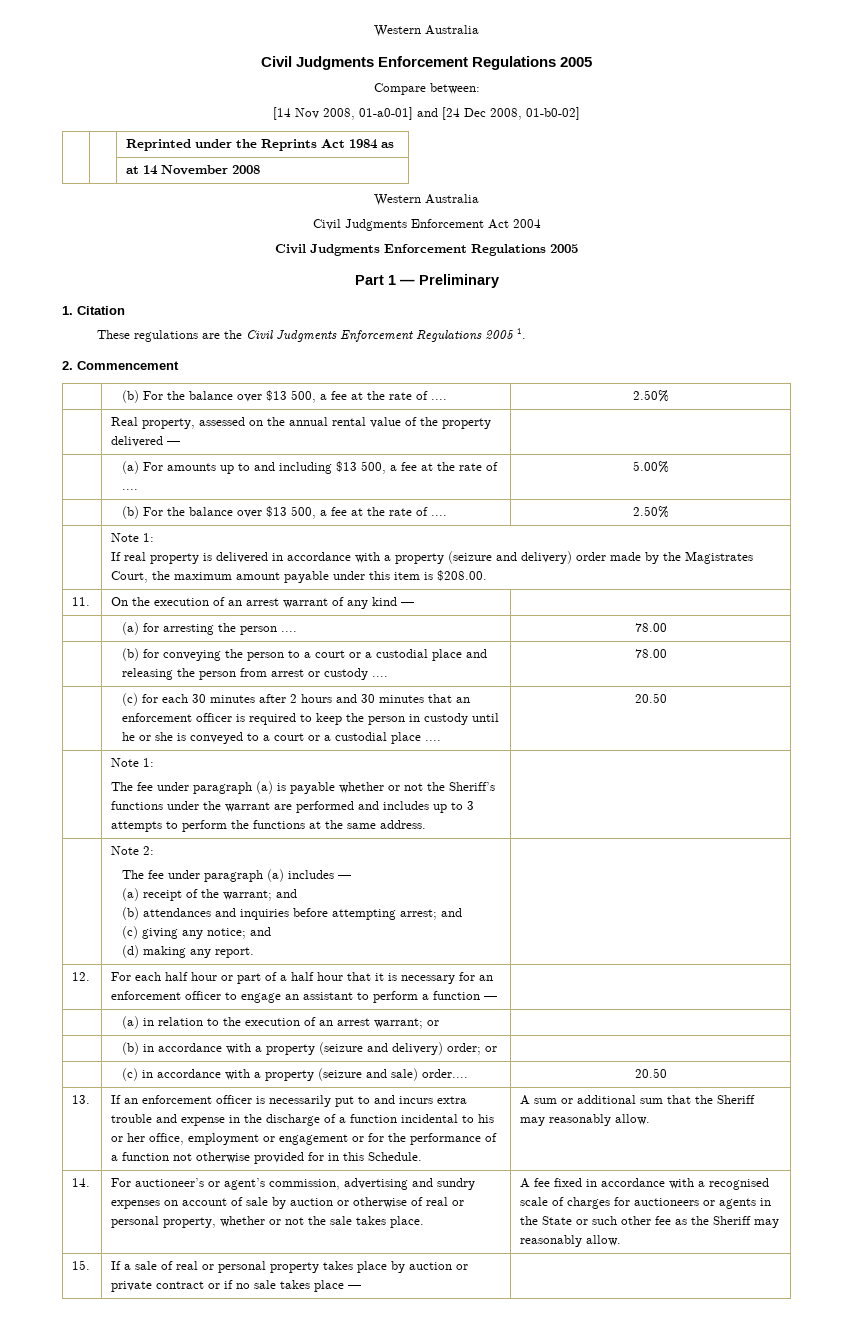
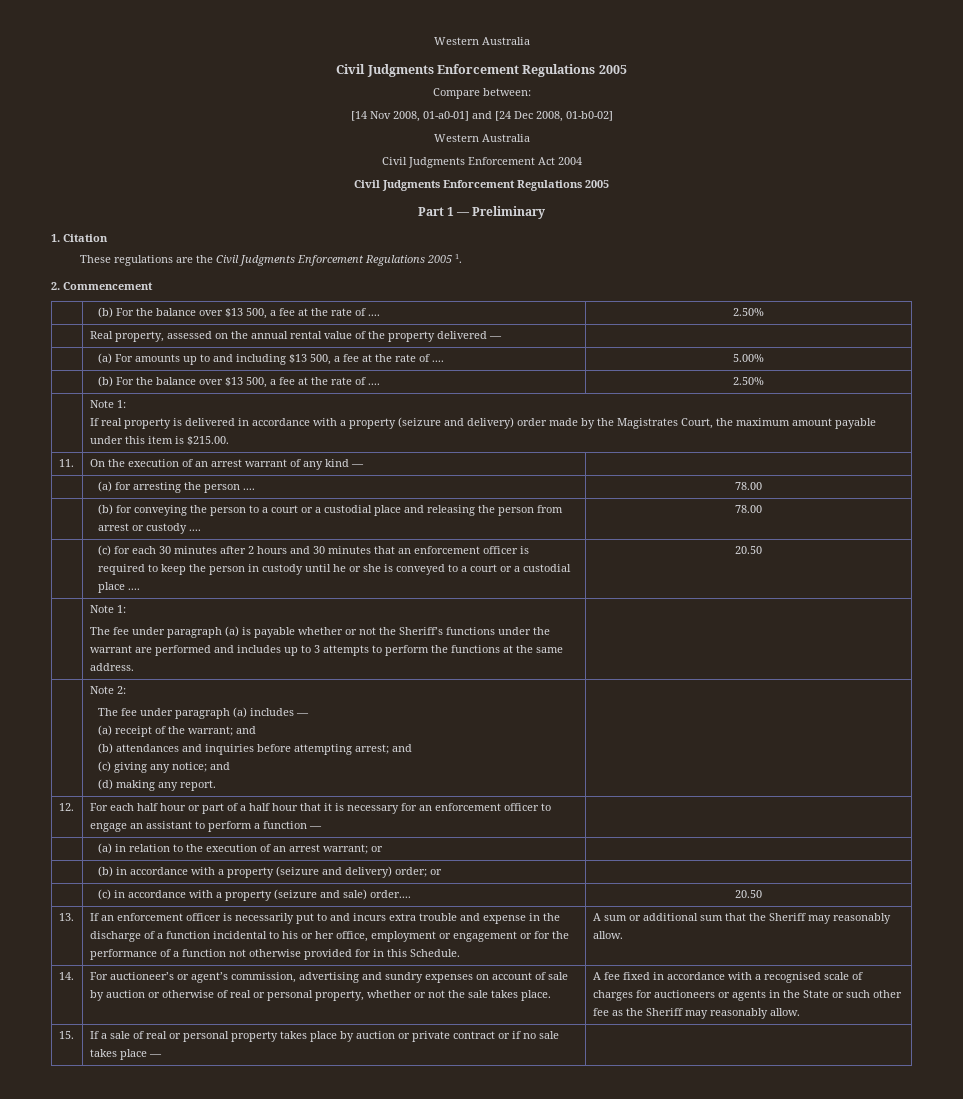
- | | Reprinted under the Reprints Act 1984 as
- | | at 14 November 2008
  | (a) For amounts up to and including $13 500, a fee at the rate of .... | 5.00%
  | (b) For the balance over $13 500, a fee at the rate of .... | 2.50%
  | Note 1:
- If real property is delivered in accordance with a property (seizure and delivery) order made by the Magistrates Court, the maximum amount payable under this item is $208.00.
+ If real property is delivered in accordance with a property (seizure and delivery) order made by the Magistrates Court, the maximum amount payable under this item is $215.00.

